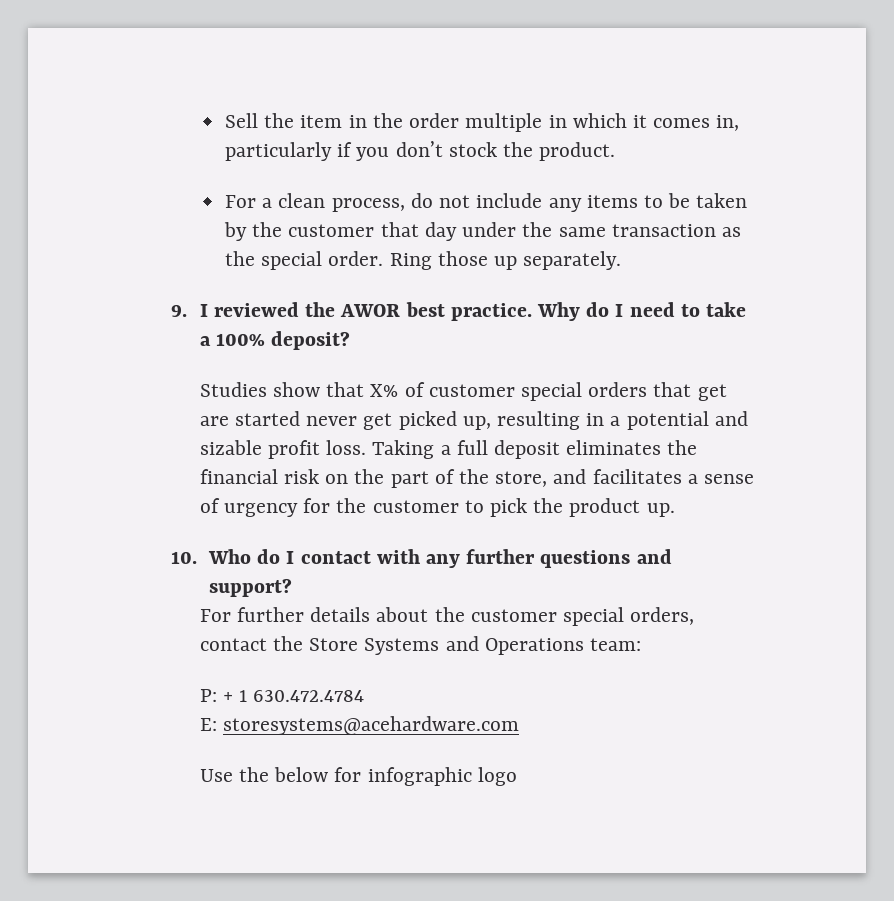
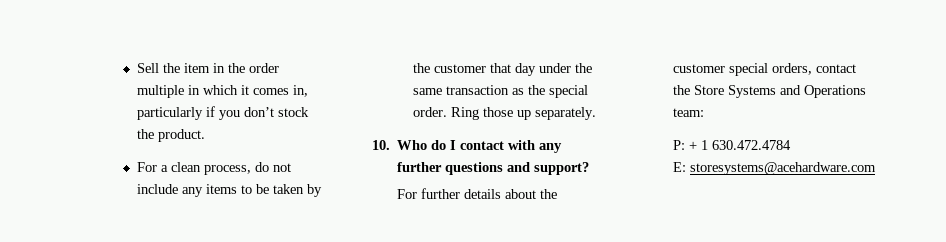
- 9. I reviewed the AWOR best practice. Why do I need to take a 100% deposit?
- Studies show that X% of customer special orders that get are started never get picked up, resulting in a potential and sizable profit loss. Taking a full deposit eliminates the financial risk on the part of the store, and facilitates a sense of urgency for the customer to pick the product up.
- Use the below for infographic logo

